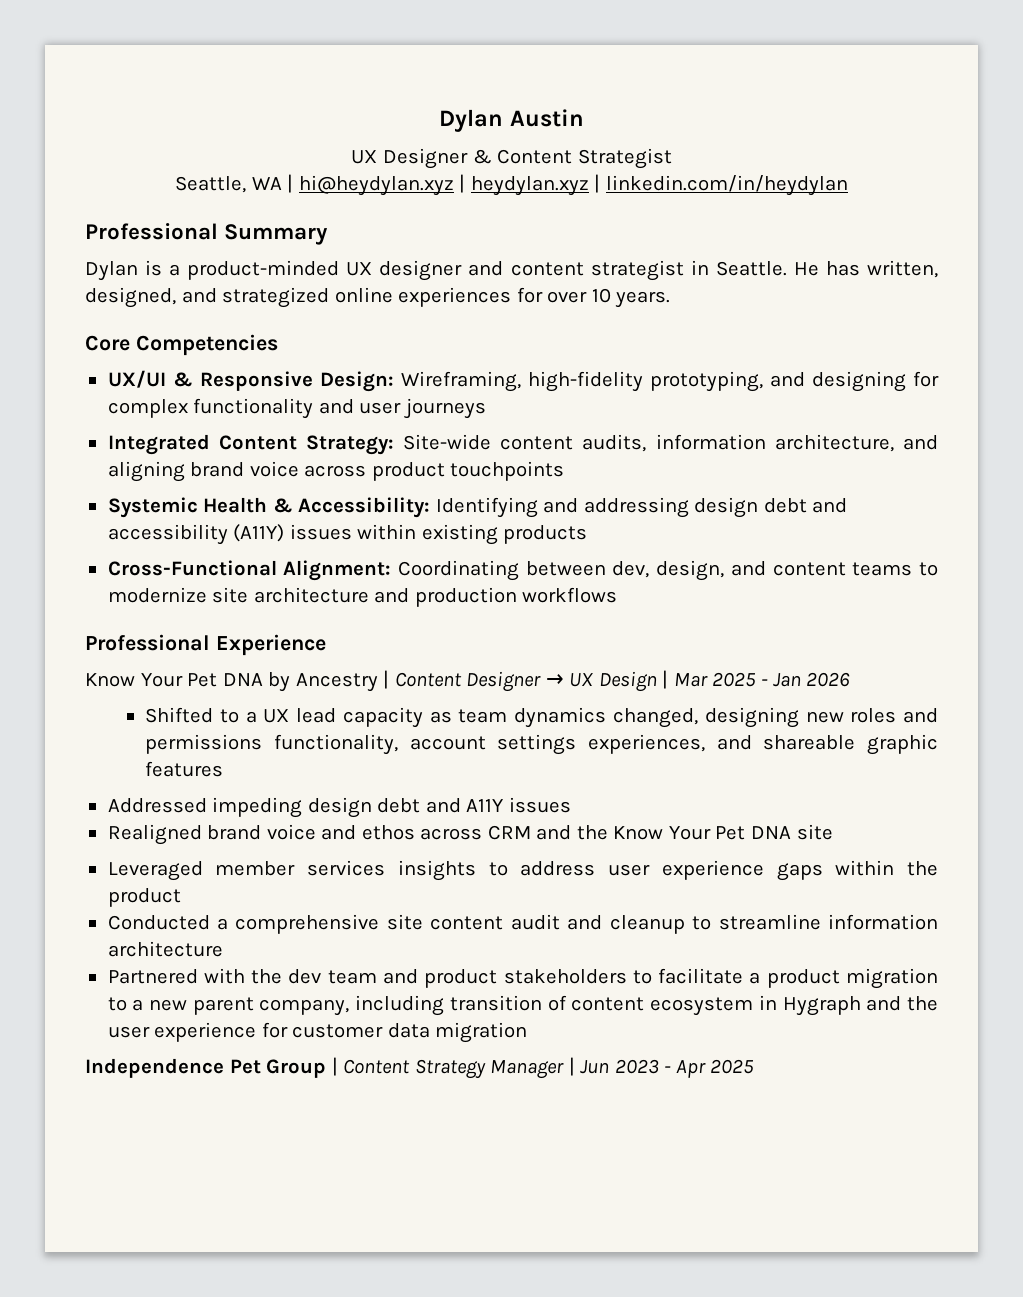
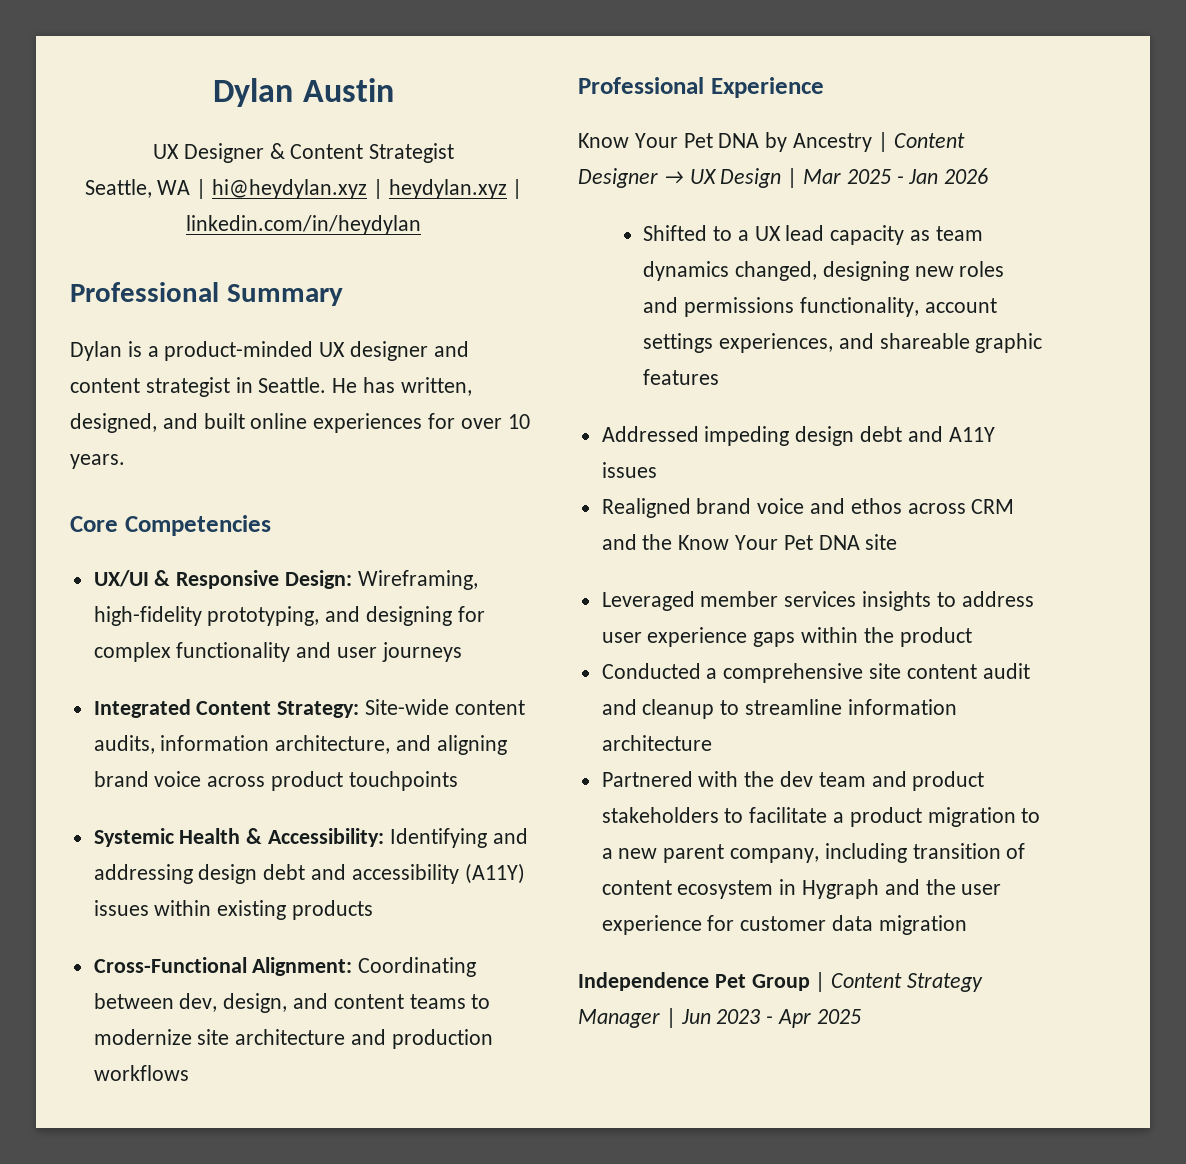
- He has written, designed, and strategized online experiences for over 10 years.
+ He has written, designed, and built online experiences for over 10 years.

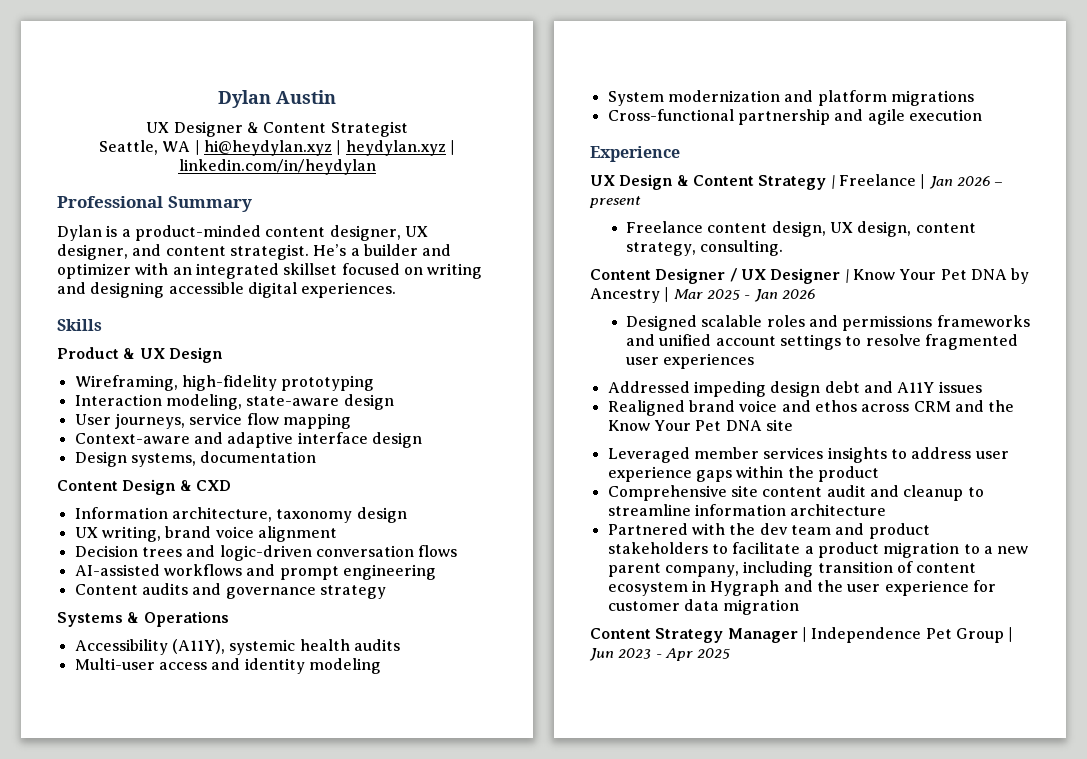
- Dylan is a product-minded UX designer and content strategist in Seattle. He has written, designed, and built online experiences for over 10 years.
- Core Competencies
- UX/UI & Responsive Design: Wireframing, high-fidelity prototyping, and designing for complex functionality and user journeys
- Integrated Content Strategy: Site-wide content audits, information architecture, and aligning brand voice across product touchpoints
- Systemic Health & Accessibility: Identifying and addressing design debt and accessibility (A11Y) issues within existing products
- Cross-Functional Alignment: Coordinating between dev, design, and content teams to modernize site architecture and production workflows
- Professional Experience
- Know Your Pet DNA by Ancestry | Content Designer → UX Design | Mar 2025 - Jan 2026
+ Dylan is a product-minded content designer, UX designer, and content strategist. He’s a builder and optimizer with an integrated skillset focused on writing and designing accessible digital experiences.
+ Skills
+ Product & UX Design
+ Wireframing, high-fidelity prototyping
+ Interaction modeling, state-aware design
+ User journeys, service flow mapping
+ Context-aware and adaptive interface design
+ Design systems, documentation
+ Content Design & CXD
+ Information architecture, taxonomy design
+ UX writing, brand voice alignment
+ Decision trees and logic-driven conversation flows
+ AI-assisted workflows and prompt engineering
+ Content audits and governance strategy
+ Systems & Operations
+ Accessibility (A11Y), systemic health audits
+ Multi-user access and identity modeling
+ System modernization and platform migrations
+ Cross-functional partnership and agile execution
+ Experience
+ UX Design & Content Strategy | Freelance | Jan 2026 – present
+ Freelance content design, UX design, content strategy, consulting.
+ Content Designer / UX Designer | Know Your Pet DNA by Ancestry | Mar 2025 - Jan 2026
- Shifted to a UX lead capacity as team dynamics changed, designing new roles and permissions functionality, account settings experiences, and shareable graphic features
+ Designed scalable roles and permissions frameworks and unified account settings to resolve fragmented user experiences
- Conducted a comprehensive site content audit and cleanup to streamline information architecture
+ Comprehensive site content audit and cleanup to streamline information architecture
- Independence Pet Group | Content Strategy Manager | Jun 2023 - Apr 2025
+ Content Strategy Manager | Independence Pet Group | Jun 2023 - Apr 2025

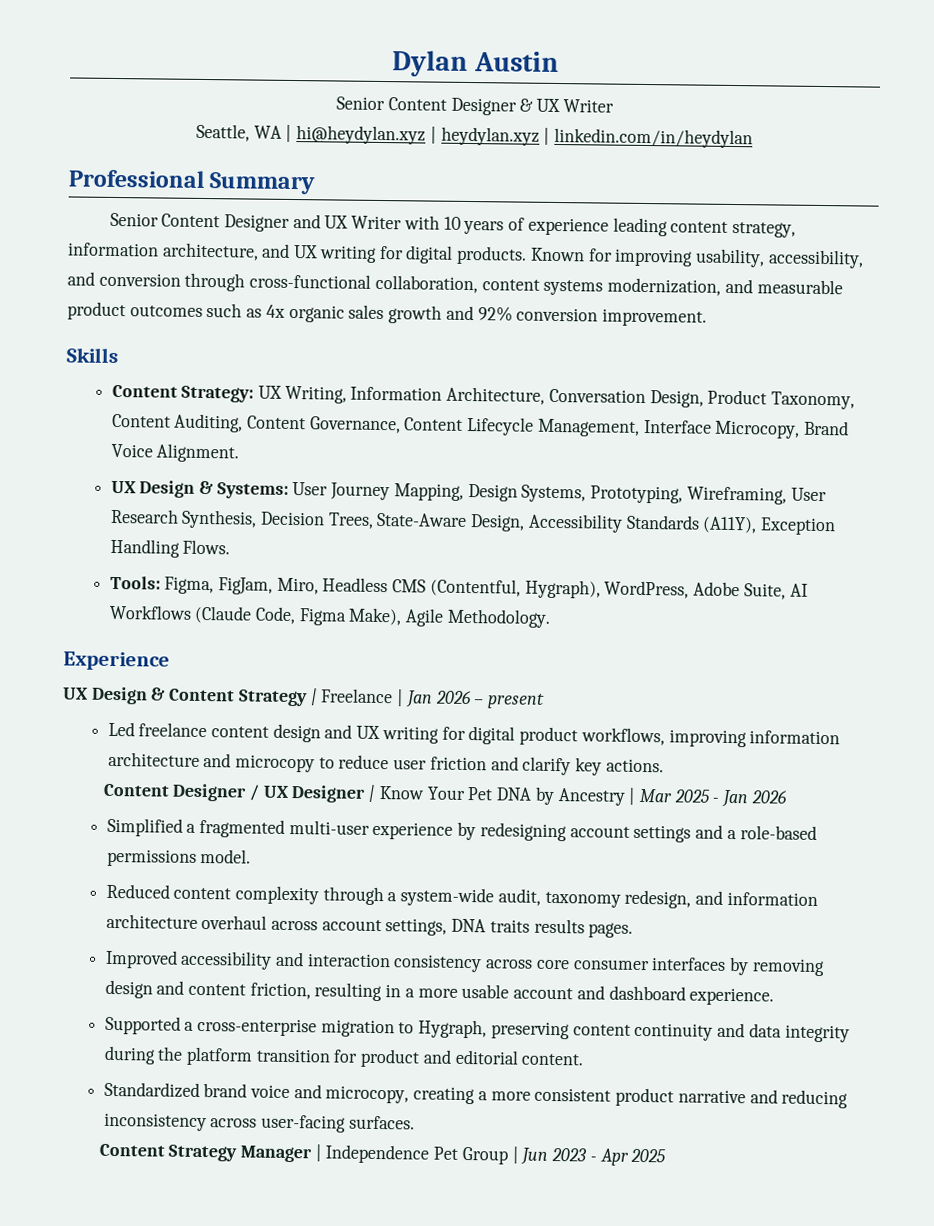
- UX Designer & Content Strategist
+ Senior Content Designer & UX Writer
- Dylan is a product-minded content designer, UX designer, and content strategist. He’s a builder and optimizer with an integrated skillset focused on writing and designing accessible digital experiences.
+ Senior Content Designer and UX Writer with 10 years of experience leading content strategy, information architecture, and UX writing for digital products. Known for improving usability, accessibility, and conversion through cross-functional collaboration, content systems modernization, and measurable product outcomes such as 4x organic sales growth and 92% conversion improvement.
  Skills
- Product & UX Design
- Wireframing, high-fidelity prototyping
- Interaction modeling, state-aware design
- User journeys, service flow mapping
- Context-aware and adaptive interface design
- Design systems, documentation
- Content Design & CXD
- Information architecture, taxonomy design
- UX writing, brand voice alignment
- Decision trees and logic-driven conversation flows
- AI-assisted workflows and prompt engineering
- Content audits and governance strategy
- Systems & Operations
- Accessibility (A11Y), systemic health audits
- Multi-user access and identity modeling
- System modernization and platform migrations
- Cross-functional partnership and agile execution
+ Content Strategy: UX Writing, Information Architecture, Conversation Design, Product Taxonomy, Content Auditing, Content Governance, Content Lifecycle Management, Interface Microcopy, Brand Voice Alignment.
+ UX Design & Systems: User Journey Mapping, Design Systems, Prototyping, Wireframing, User Research Synthesis, Decision Trees, State-Aware Design, Accessibility Standards (A11Y), Exception Handling Flows.
+ Tools: Figma, FigJam, Miro, Headless CMS (Contentful, Hygraph), WordPress, Adobe Suite, AI Workflows (Claude Code, Figma Make), Agile Methodology.
- Freelance content design, UX design, content strategy, consulting.
+ Led freelance content design and UX writing for digital product workflows, improving information architecture and microcopy to reduce user friction and clarify key actions.
- Designed scalable roles and permissions frameworks and unified account settings to resolve fragmented user experiences
- Addressed impeding design debt and A11Y issues
- Realigned brand voice and ethos across CRM and the Know Your Pet DNA site
- Leveraged member services insights to address user experience gaps within the product
- Comprehensive site content audit and cleanup to streamline information architecture
- Partnered with the dev team and product stakeholders to facilitate a product migration to a new parent company, including transition of content ecosystem in Hygraph and the user experience for customer data migration
+ Simplified a fragmented multi-user experience by redesigning account settings and a role-based permissions model.
+ Reduced content complexity through a system-wide audit, taxonomy redesign, and information architecture overhaul across account settings, DNA traits results pages.
+ Improved accessibility and interaction consistency across core consumer interfaces by removing design and content friction, resulting in a more usable account and dashboard experience.
+ Supported a cross-enterprise migration to Hygraph, preserving content continuity and data integrity during the platform transition for product and editorial content.
+ Standardized brand voice and microcopy, creating a more consistent product narrative and reducing inconsistency across user-facing surfaces.

